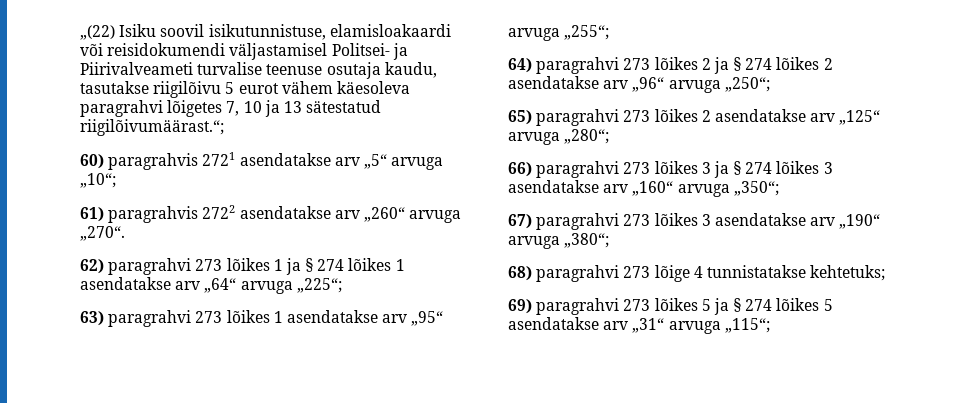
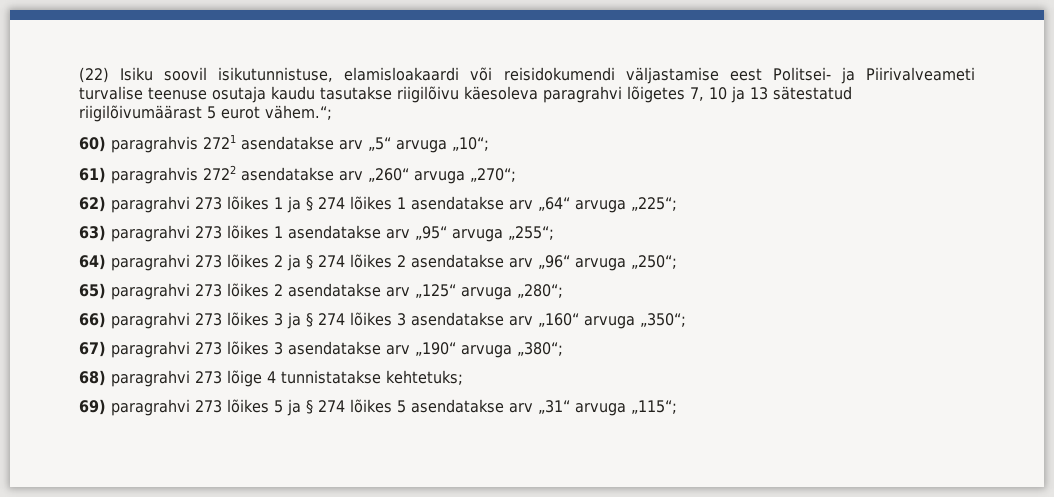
- „(22) Isiku soovil isikutunnistuse, elamisloakaardi või reisidokumendi väljastamisel Politsei- ja Piirivalveameti turvalise teenuse osutaja kaudu, tasutakse riigilõivu 5 eurot vähem käesoleva paragrahvi lõigetes 7, 10 ja 13 sätestatud riigilõivumäärast.“;
+ (22) Isiku soovil isikutunnistuse, elamisloakaardi või reisidokumendi väljastamise eest Politsei- ja Piirivalveameti turvalise teenuse osutaja kaudu tasutakse riigilõivu käesoleva paragrahvi lõigetes 7, 10 ja 13 sätestatud riigilõivumäärast 5 eurot vähem.“;
- 61) paragrahvis 2722 asendatakse arv „260“ arvuga „270“.
+ 61) paragrahvis 2722 asendatakse arv „260“ arvuga „270“;

